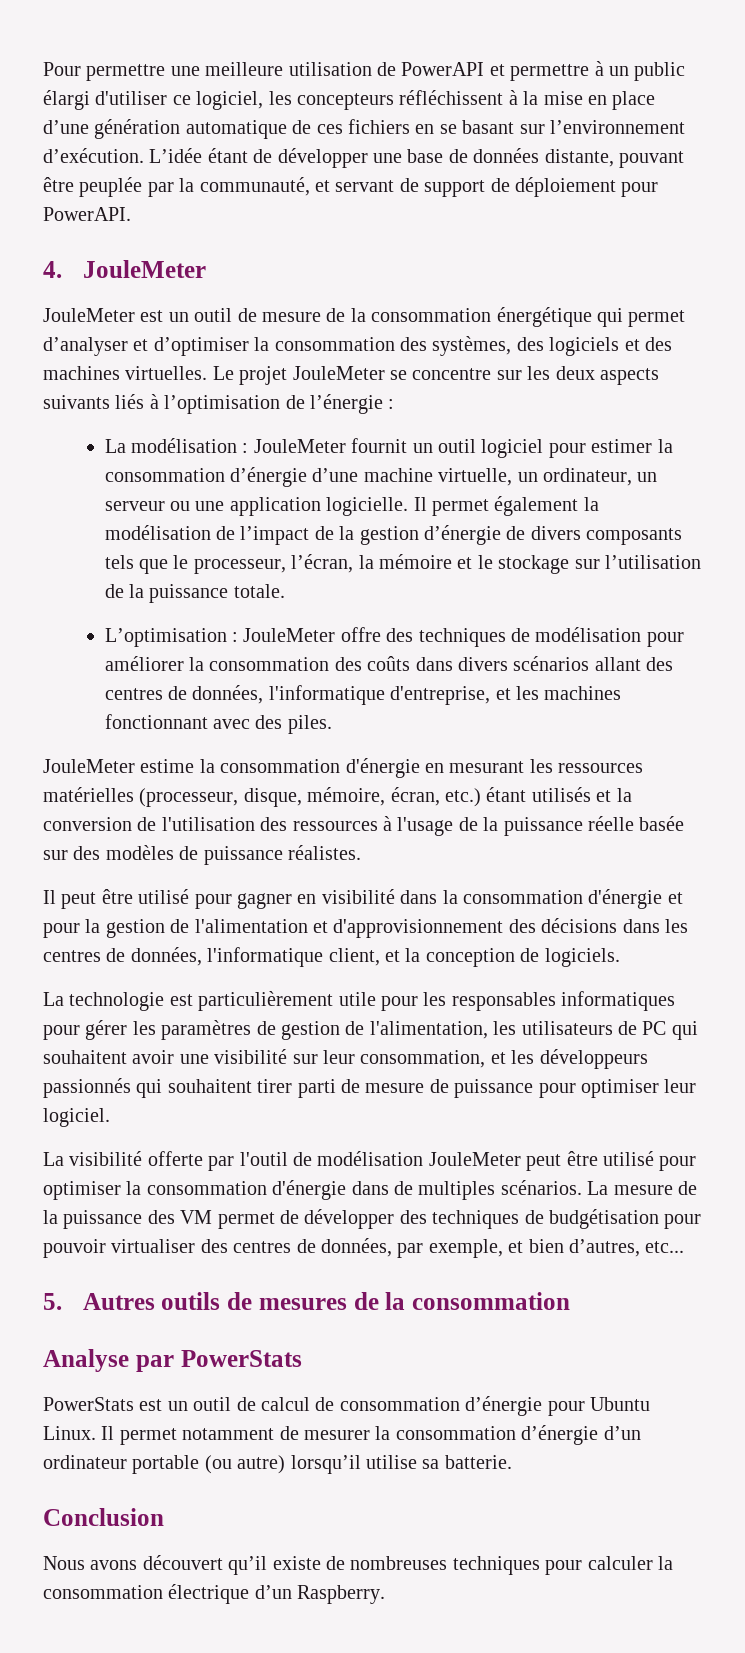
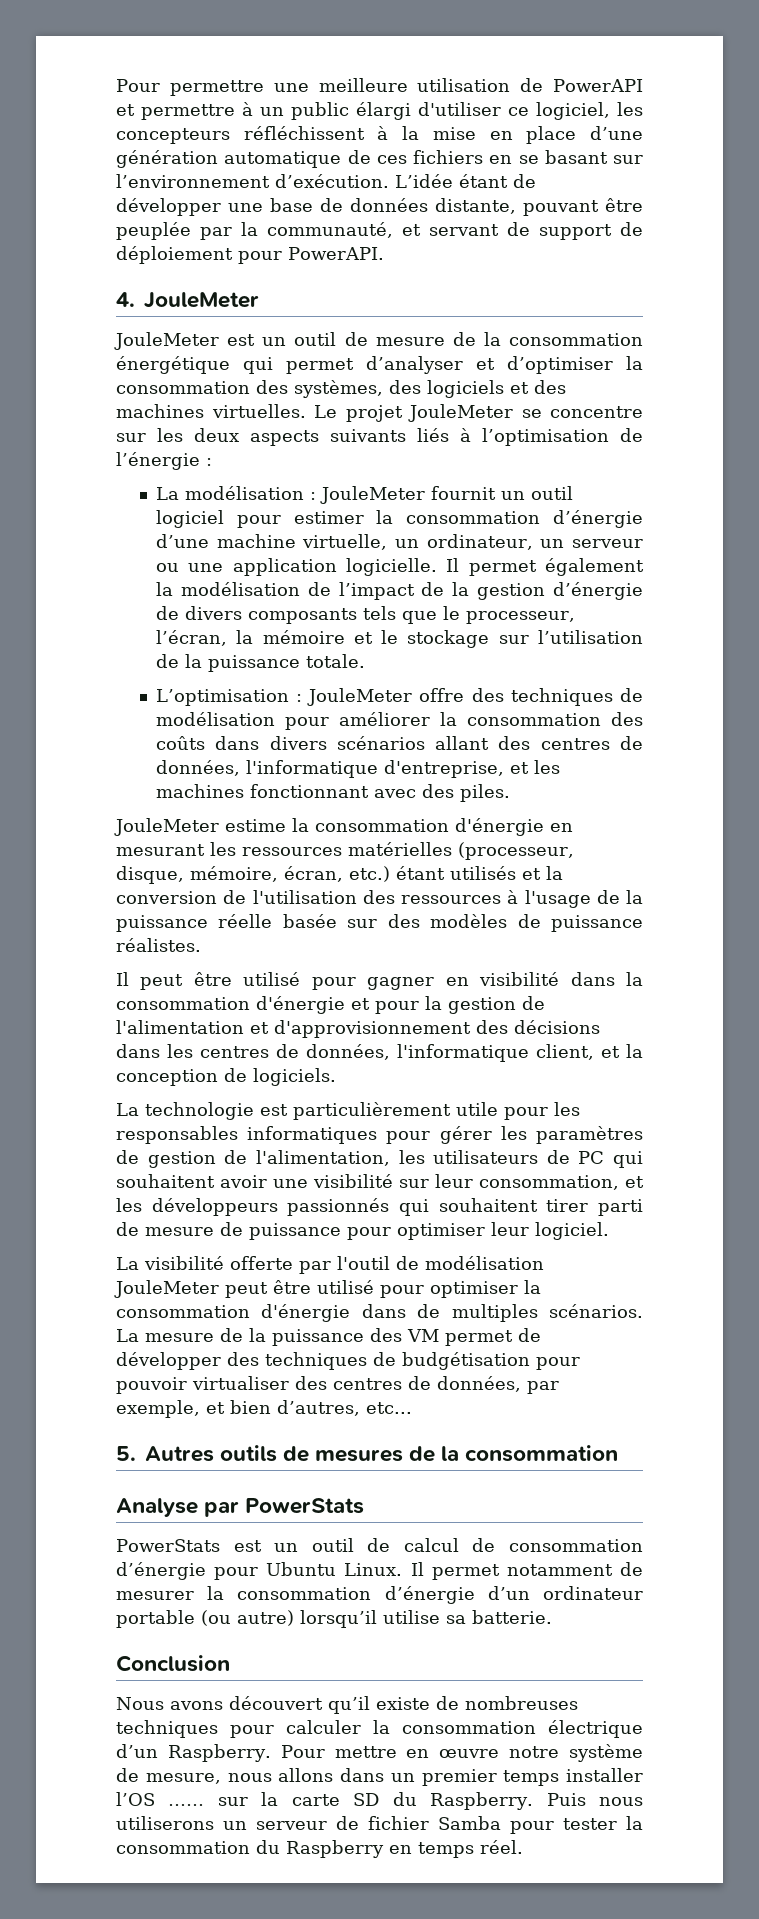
+ Pour mettre en œuvre notre système de mesure, nous allons dans un premier temps installer l’OS …… sur la carte SD du Raspberry. Puis nous utiliserons un serveur de fichier Samba pour tester la consommation du Raspberry en temps réel.

